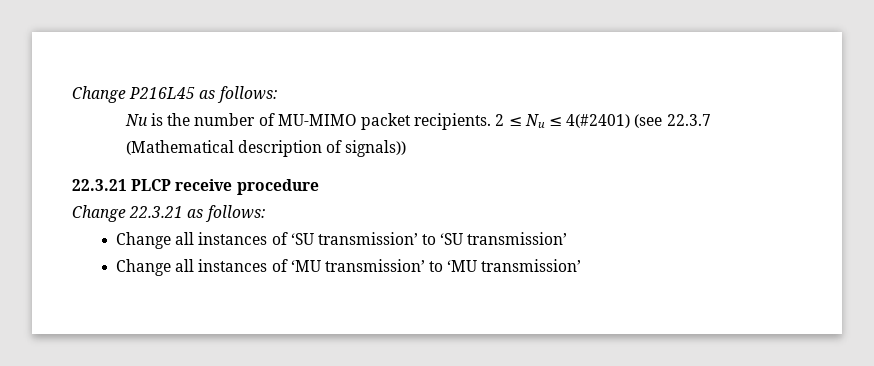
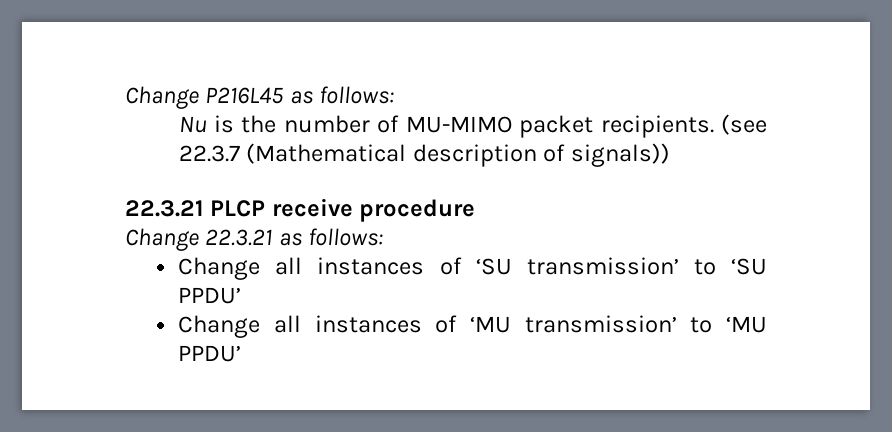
- 2 ≤ Nu ≤ 4(#2401) (see 22.3.7 (Mathematical description of signals))
+ (see 22.3.7 (Mathematical description of signals))
- Change all instances of ‘SU transmission’ to ‘SU transmission’
+ Change all instances of ‘SU transmission’ to ‘SU PPDU’
- Change all instances of ‘MU transmission’ to ‘MU transmission’
+ Change all instances of ‘MU transmission’ to ‘MU PPDU’

